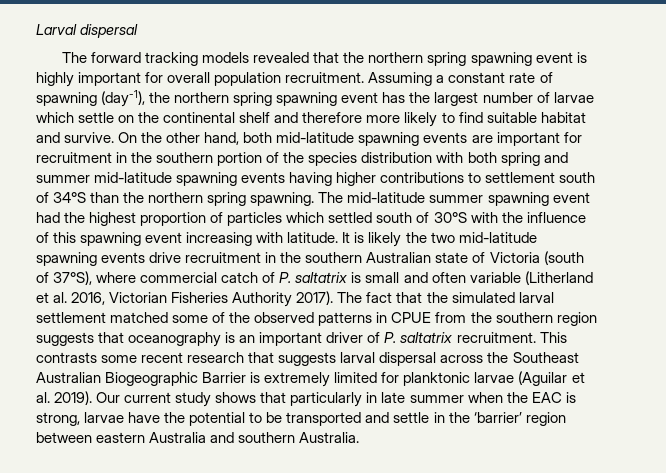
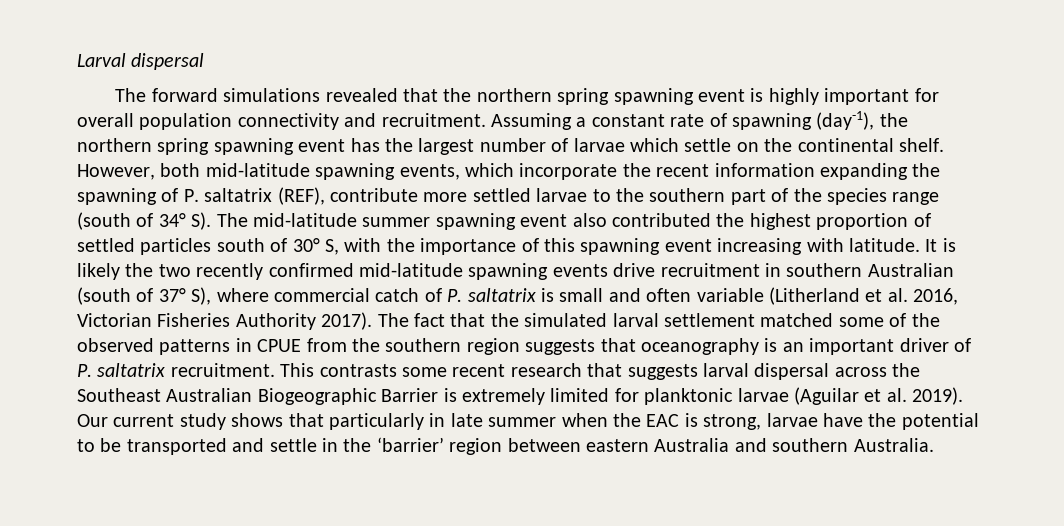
- The forward tracking models revealed that the northern spring spawning event is highly important for overall population recruitment.
+ The forward simulations revealed that the northern spring spawning event is highly important for overall population connectivity and recruitment.
- Assuming a constant rate of spawning (day-1), the northern spring spawning event has the largest number of larvae which settle on the continental shelf and therefore more likely to find suitable habitat and survive. On the other hand, both mid-latitude spawning events are important for recruitment in the southern portion of the species distribution with both spring and summer mid-latitude spawning events having higher contributions to settlement south of 34°S than the northern spring spawning. The mid-latitude summer spawning event had the highest proportion of particles which settled south of 30°S with the influence of this spawning event increasing with latitude.
+ Assuming a constant rate of spawning (day-1), the northern spring spawning event has the largest number of larvae which settle on the continental shelf. However, both mid-latitude spawning events, which incorporate the recent information expanding the spawning of P. saltatrix (REF), contribute more settled larvae to the southern part of the species range (south of 34° S). The mid-latitude summer spawning event also contributed the highest proportion of settled particles south of 30° S, with the importance of this spawning event increasing with latitude.
- It is likely the two mid-latitude spawning events drive recruitment in the southern Australian state of Victoria (south of 37°S), where commercial catch of P. saltatrix is small and often variable (Litherland et al. 2016, Victorian Fisheries Authority 2017).
+ It is likely the two recently confirmed mid-latitude spawning events drive recruitment in southern Australian (south of 37° S), where commercial catch of P. saltatrix is small and often variable (Litherland et al. 2016, Victorian Fisheries Authority 2017).

